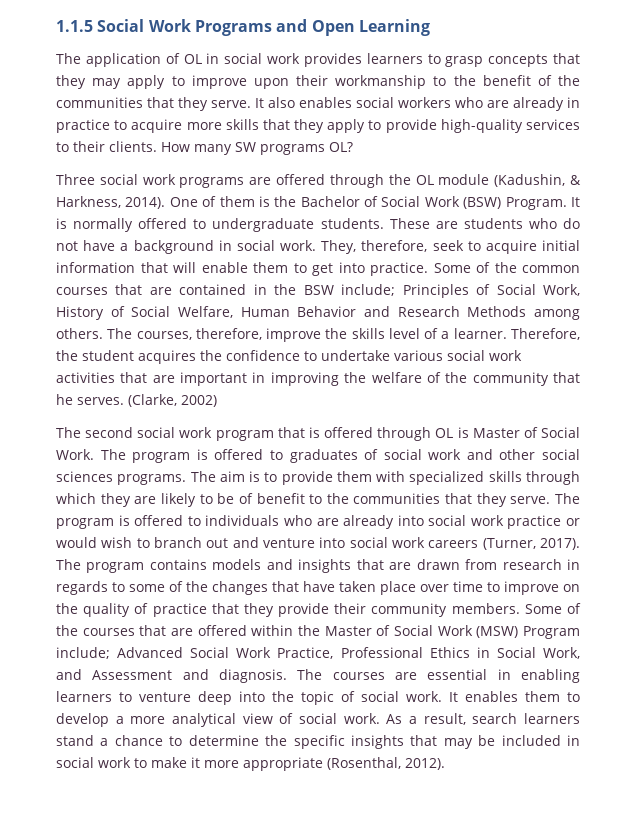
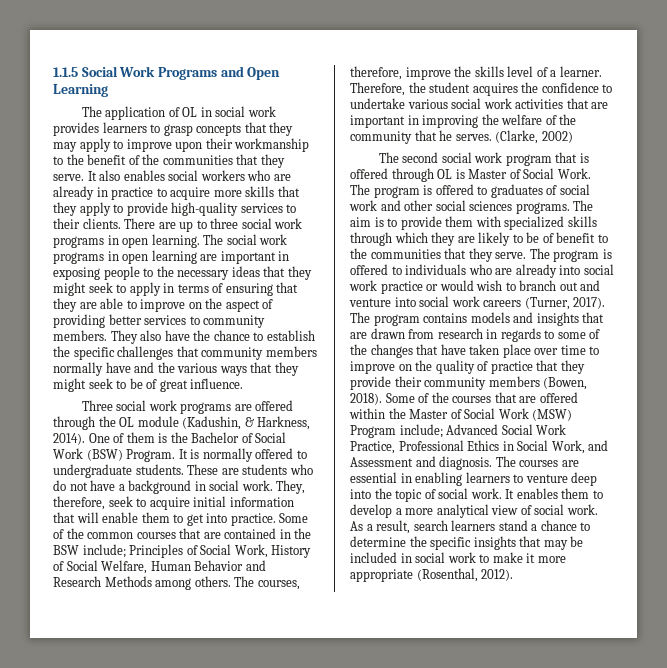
- How many SW programs OL?
+ There are up to three social work programs in open learning. The social work programs in open learning are important in exposing people to the necessary ideas that they might seek to apply in terms of ensuring that they are able to improve on the aspect of providing better services to community members. They also have the chance to establish the specific challenges that community members normally have and the various ways that they might seek to be of great influence.
- The program contains models and insights that are drawn from research in regards to some of the changes that have taken place over time to improve on the quality of practice that they provide their community members.
+ The program contains models and insights that are drawn from research in regards to some of the changes that have taken place over time to improve on the quality of practice that they provide their community members (Bowen, 2018).

